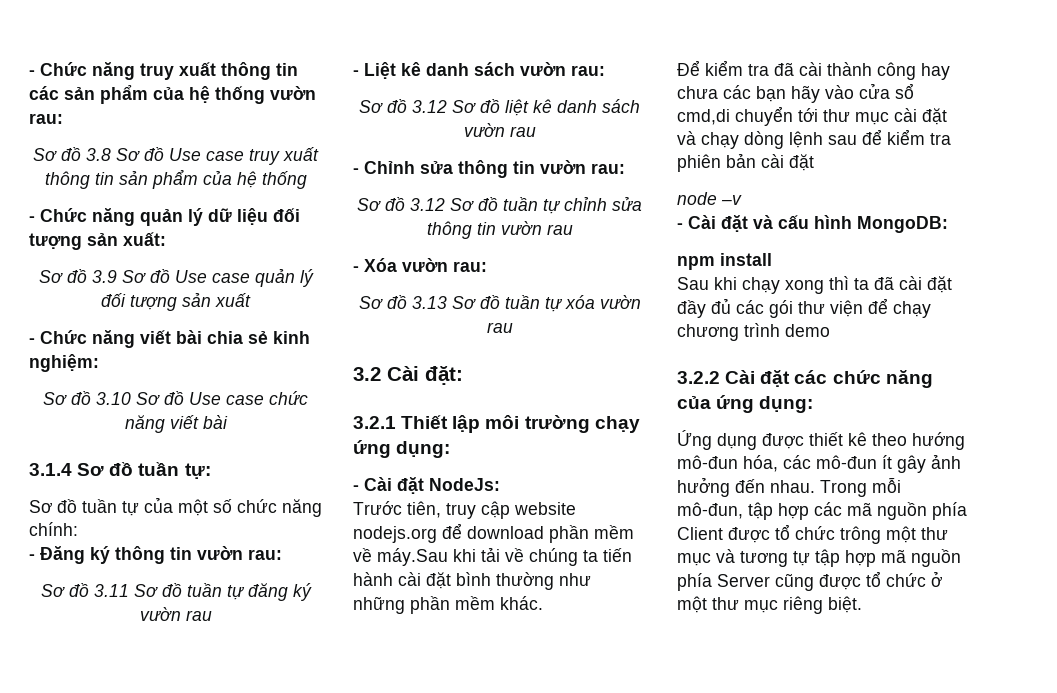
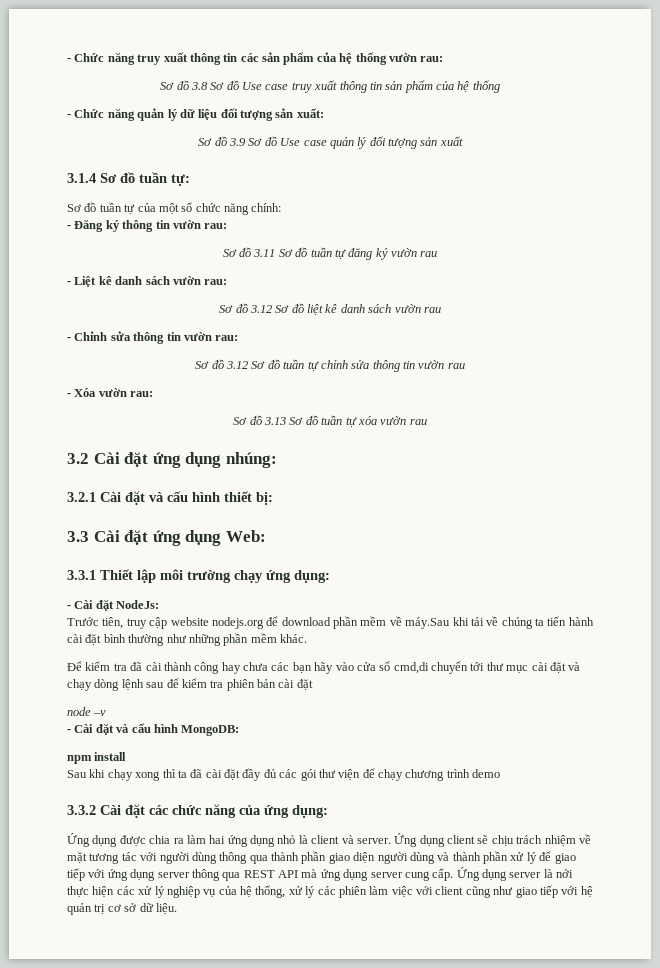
- - Chức năng viết bài chia sẻ kinh nghiệm:
- Sơ đồ 3.10 Sơ đồ Use case chức năng viết bài
- 3.2 Cài đặt:
- 3.2.1 Thiết lập môi trường chạy ứng dụng:
+ 3.2 Cài đặt ứng dụng nhúng:
+ 3.2.1 Cài đặt và cấu hình thiết bị:
+ 3.3 Cài đặt ứng dụng Web:
+ 3.3.1 Thiết lập môi trường chạy ứng dụng:
- 3.2.2 Cài đặt các chức năng của ứng dụng:
+ 3.3.2 Cài đặt các chức năng của ứng dụng:
- Ứng dụng được thiết kê theo hướng mô-đun hóa, các mô-đun ít gây ảnh hưởng đến nhau. Trong mỗi mô-đun, tập hợp các mã nguồn phía Client được tổ chức trông một thư mục và tương tự tập hợp mã nguồn phía Server cũng được tổ chức ở một thư mục riêng biệt.
+ Ứng dụng được chia ra làm hai ứng dụng nhỏ là client và server. Ứng dụng client sẽ chịu trách nhiệm về mặt tương tác với người dùng thông qua thành phần giao diện người dùng và thành phần xử lý để giao tiếp với ứng dụng server thông qua REST API mà ứng dụng server cung cấp. Ứng dụng server là nới thực hiện các xử lý nghiệp vụ của hệ thống, xử lý các phiên làm việc với client cũng như giao tiếp với hệ quản trị cơ sở dữ liệu.

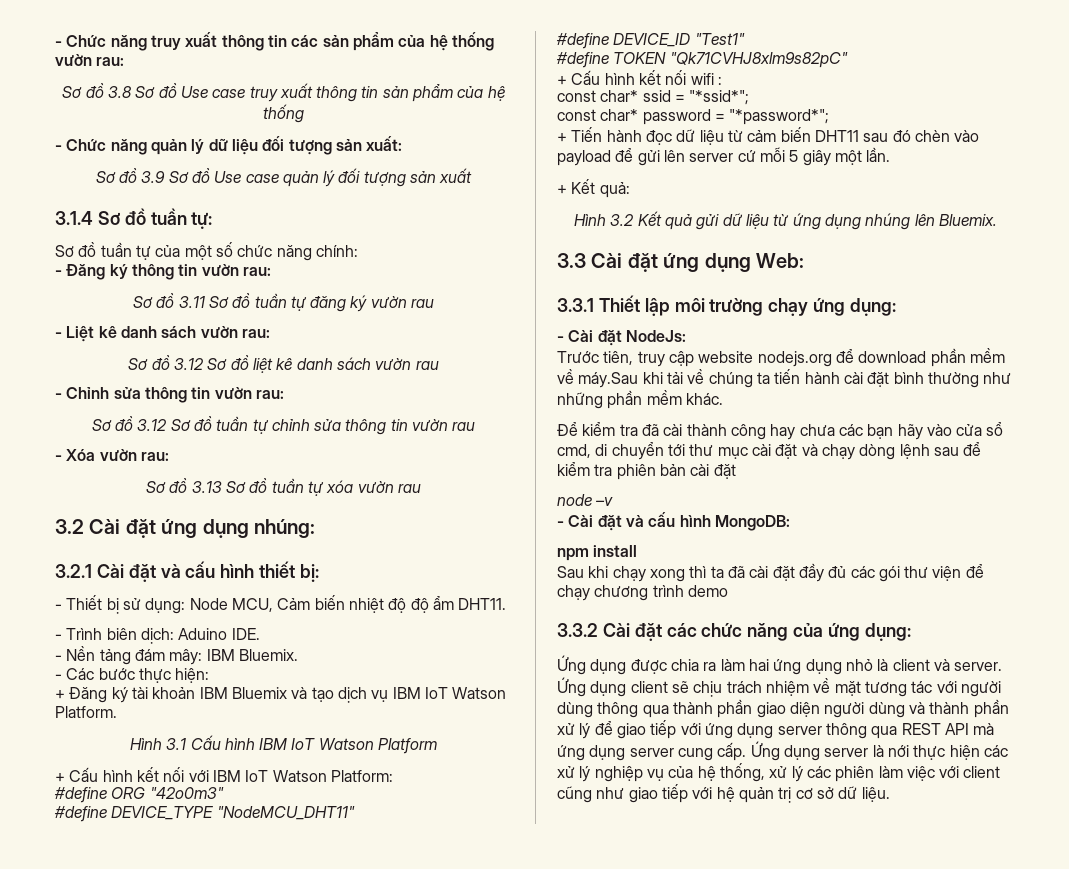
+ - Thiết bị sử dụng: Node MCU, Cảm biến nhiệt độ độ ẩm DHT11.
+ - Trình biên dịch: Aduino IDE.
+ - Nền tảng đám mây: IBM Bluemix.
+ - Các bước thực hiện:
+ + Đăng ký tài khoản IBM Bluemix và tạo dịch vụ IBM IoT Watson Platform.
+ Hình 3.1 Cấu hình IBM IoT Watson Platform
+ + Cấu hình kết nối với IBM IoT Watson Platform:
+ #define ORG "42o0m3"
+ #define DEVICE_TYPE "NodeMCU_DHT11"
+ #define DEVICE_ID "Test1"
+ #define TOKEN "Qk71CVHJ8xlm9s82pC"
+ + Cấu hình kết nối wifi :
+ const char* ssid = "*ssid*";
+ const char* password = "*password*";
+ + Tiến hành đọc dữ liệu từ cảm biến DHT11 sau đó chèn vào payload để gửi lên server cứ mỗi 5 giây một lần.
+ + Kết quả:
+ Hình 3.2 Kết quả gửi dữ liệu từ ứng dụng nhúng lên Bluemix.
- Để kiểm tra đã cài thành công hay chưa các bạn hãy vào cửa sổ cmd,di chuyển tới thư mục cài đặt và chạy dòng lệnh sau để kiểm tra phiên bản cài đặt
+ Để kiểm tra đã cài thành công hay chưa các bạn hãy vào cửa sổ cmd, di chuyển tới thư mục cài đặt và chạy dòng lệnh sau để kiểm tra phiên bản cài đặt

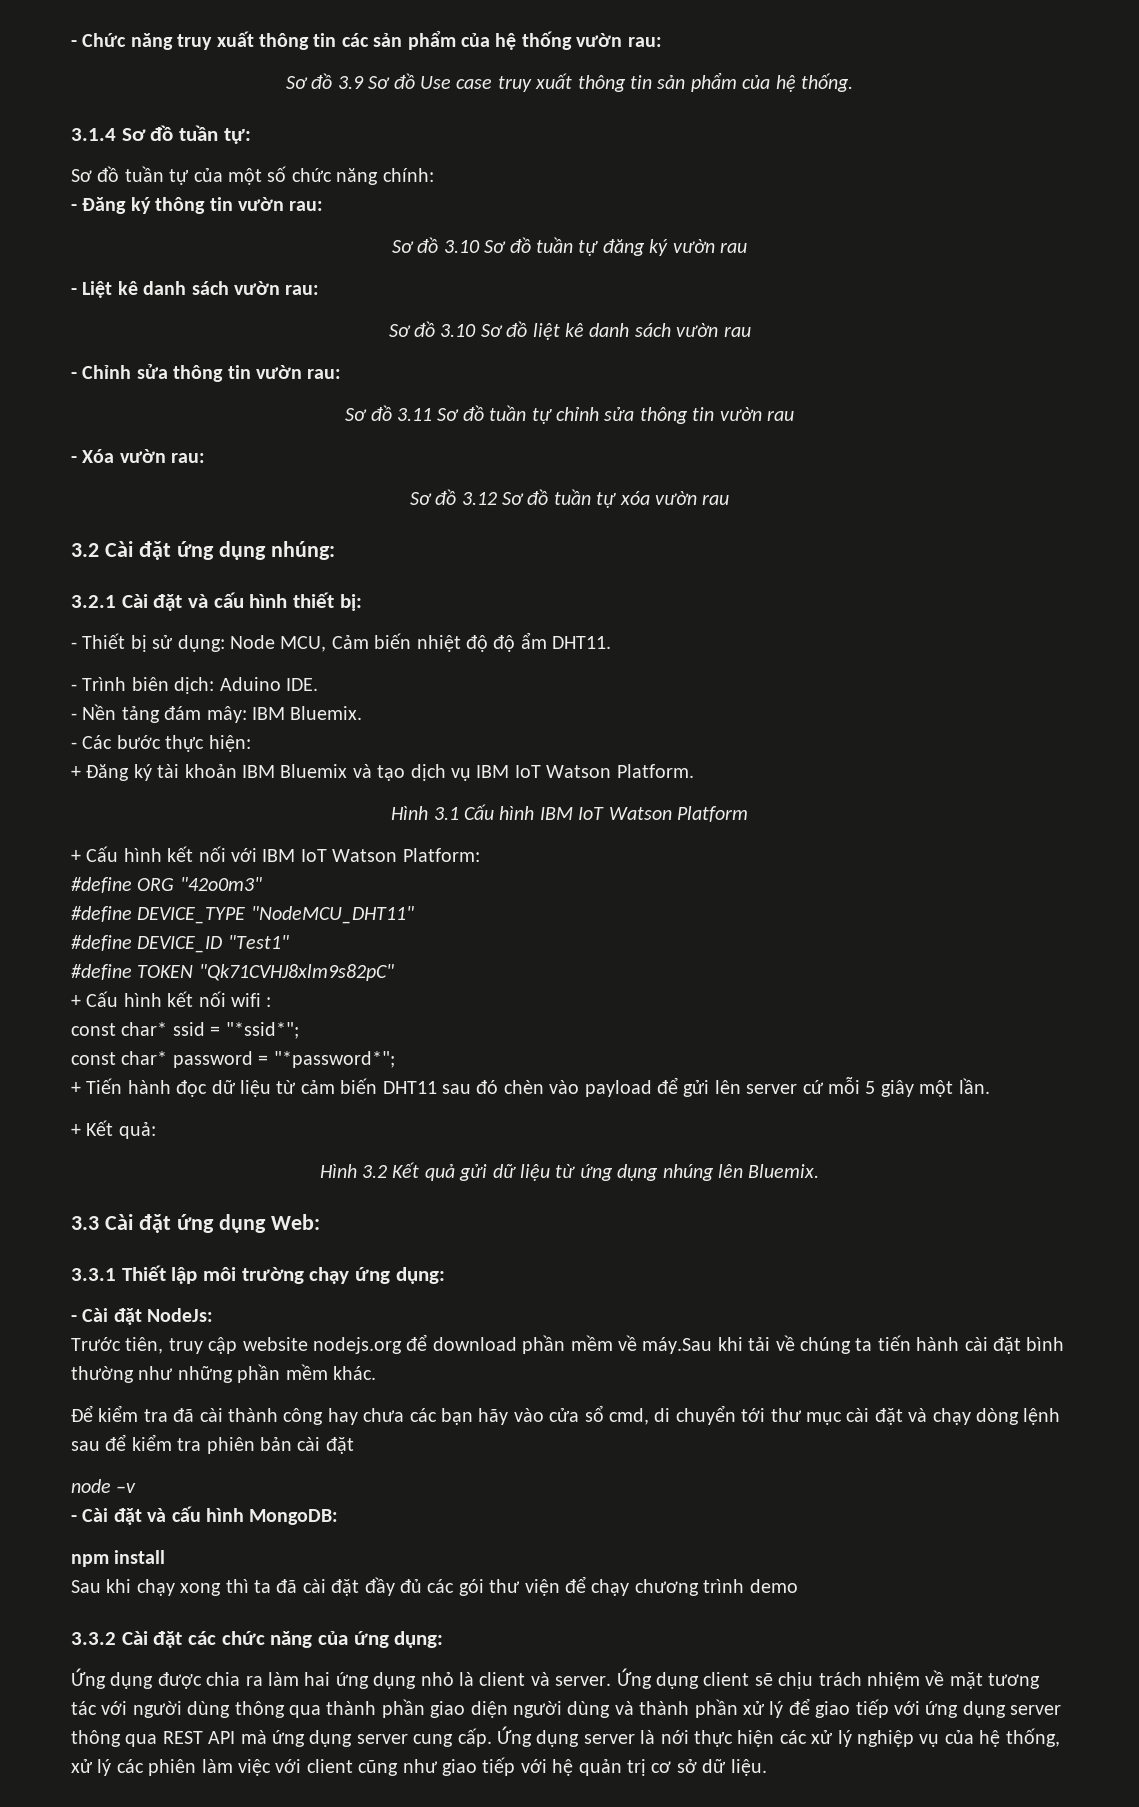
- Sơ đồ 3.8 Sơ đồ Use case truy xuất thông tin sản phẩm của hệ thống
- - Chức năng quản lý dữ liệu đối tượng sản xuất:
- Sơ đồ 3.9 Sơ đồ Use case quản lý đối tượng sản xuất
+ Sơ đồ 3.9 Sơ đồ Use case truy xuất thông tin sản phẩm của hệ thống.
- Sơ đồ 3.11 Sơ đồ tuần tự đăng ký vườn rau
+ Sơ đồ 3.10 Sơ đồ tuần tự đăng ký vườn rau
- Sơ đồ 3.12 Sơ đồ liệt kê danh sách vườn rau
+ Sơ đồ 3.10 Sơ đồ liệt kê danh sách vườn rau
- Sơ đồ 3.12 Sơ đồ tuần tự chỉnh sửa thông tin vườn rau
+ Sơ đồ 3.11 Sơ đồ tuần tự chỉnh sửa thông tin vườn rau
- Sơ đồ 3.13 Sơ đồ tuần tự xóa vườn rau
+ Sơ đồ 3.12 Sơ đồ tuần tự xóa vườn rau

